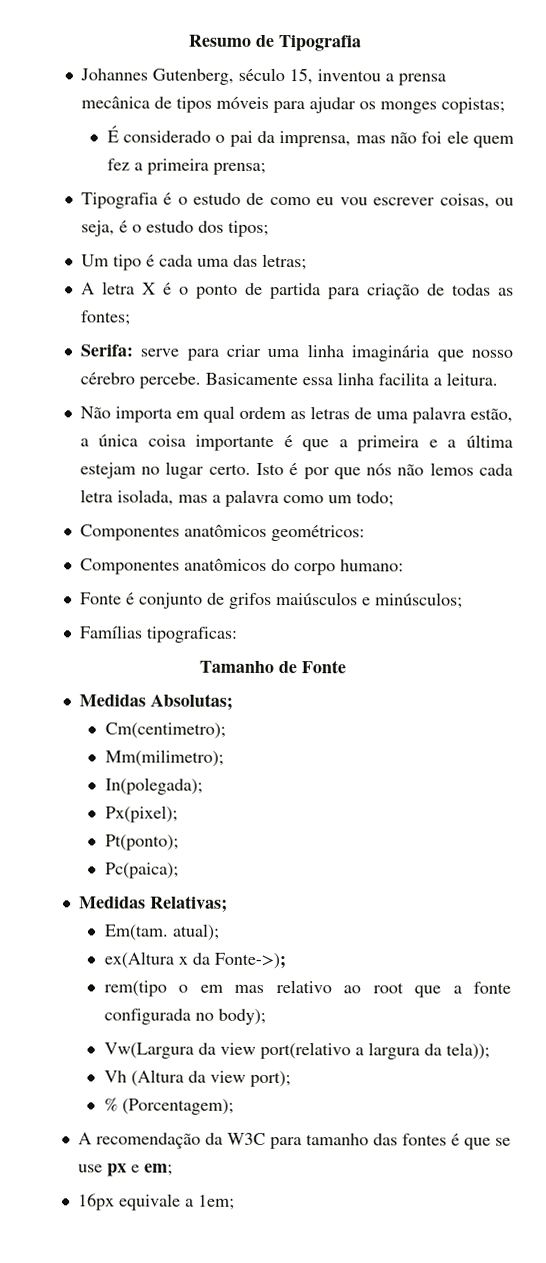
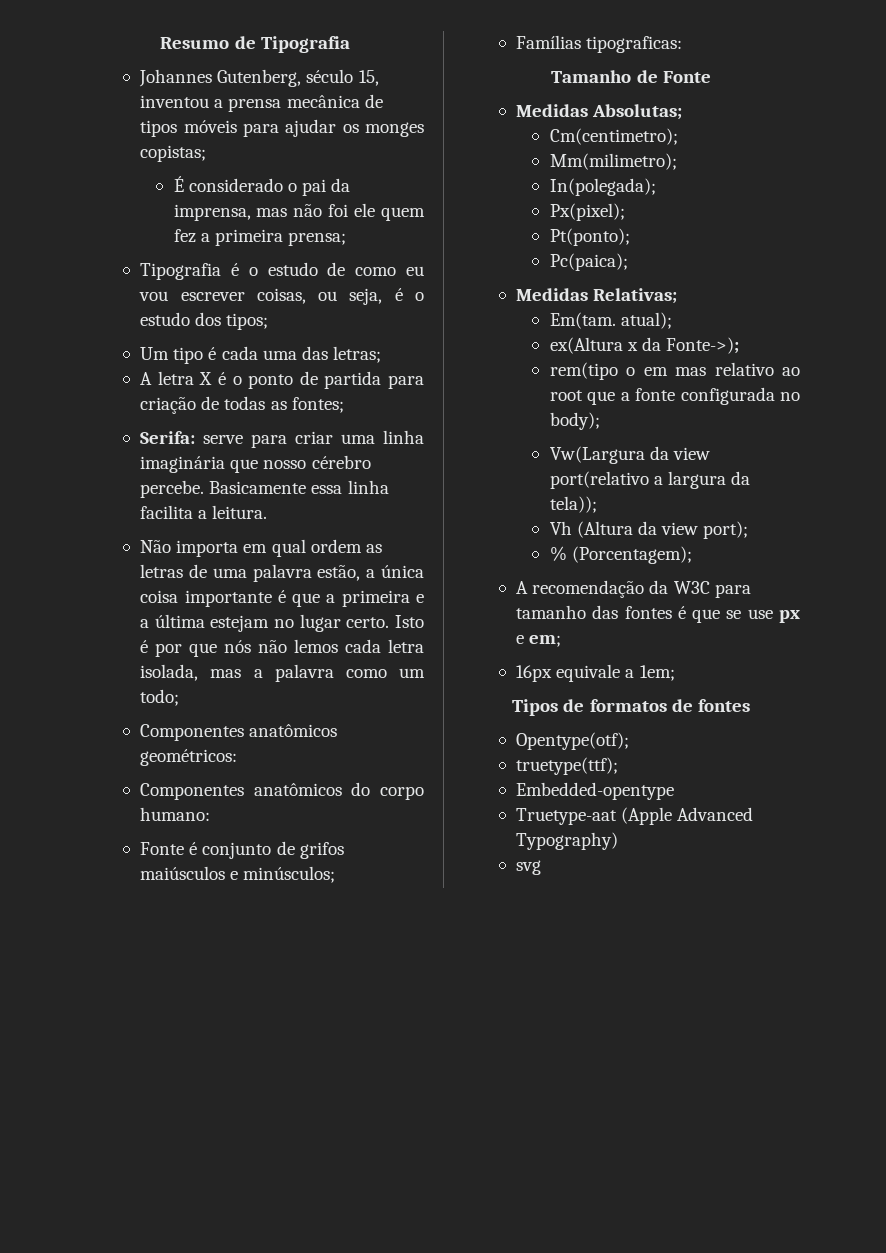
+ Tipos de formatos de fontes
+ Opentype(otf);
+ truetype(ttf);
+ Embedded-opentype
+ Truetype-aat (Apple Advanced Typography)
+ svg

